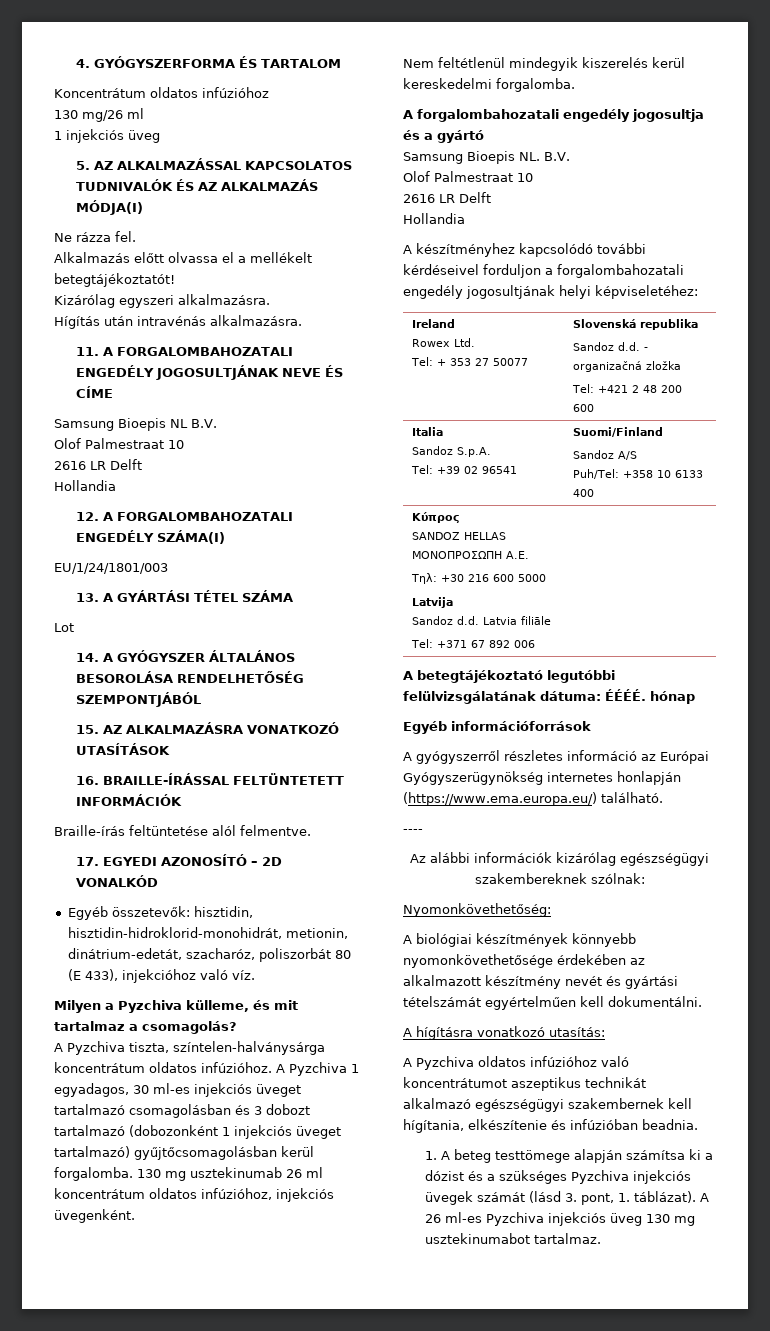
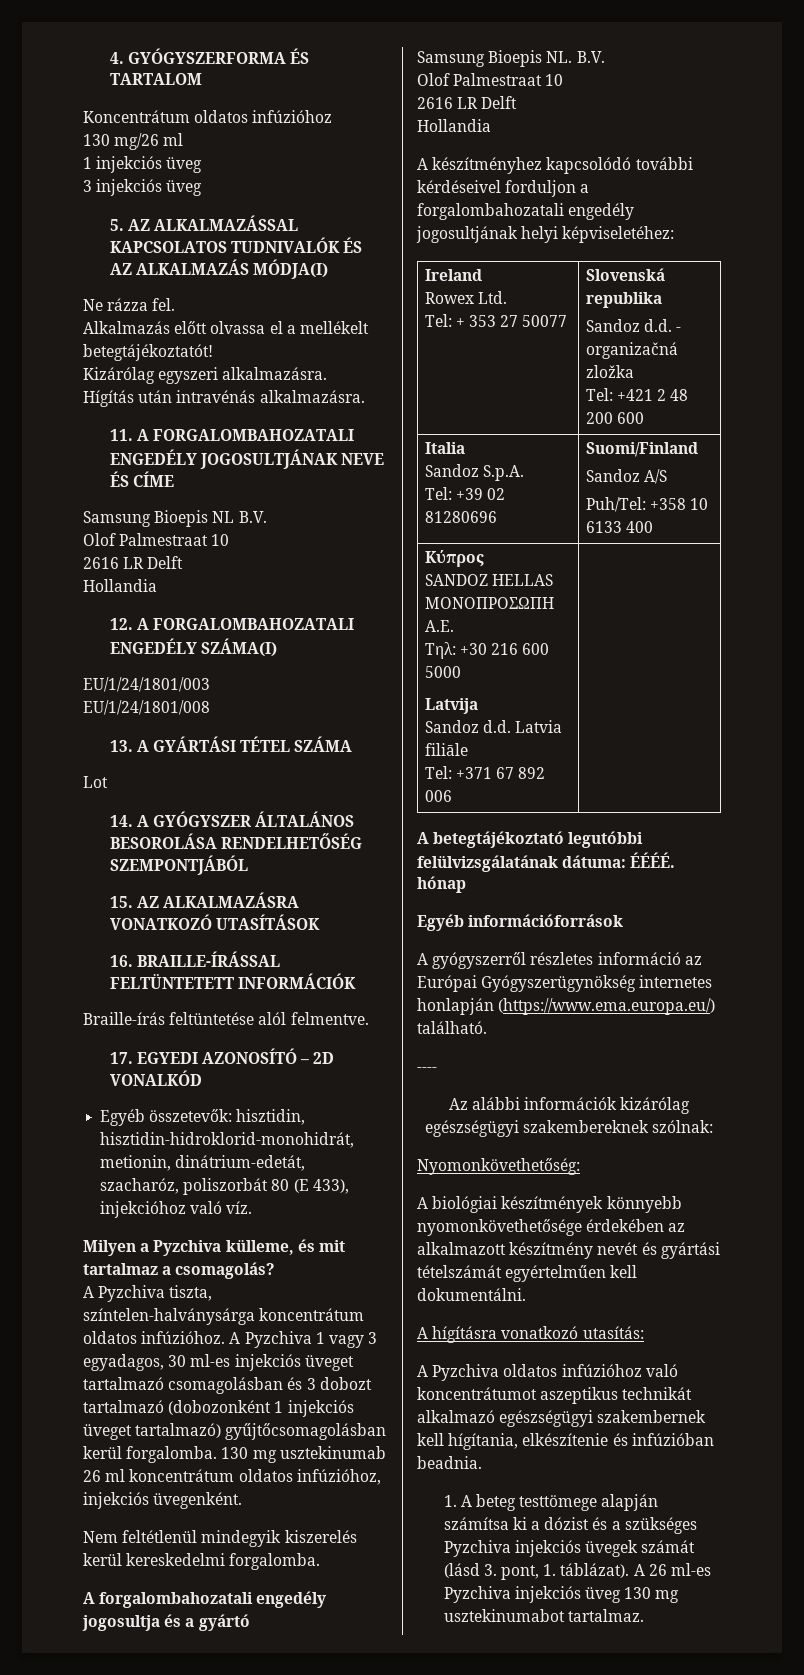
+ 3 injekciós üveg
+ EU/1/24/1801/008
- A Pyzchiva 1 egyadagos, 30 ml-es injekciós üveget tartalmazó csomagolásban és 3 dobozt tartalmazó (dobozonként 1 injekciós üveget tartalmazó) gyűjtőcsomagolásban kerül forgalomba.
+ A Pyzchiva 1 vagy 3 egyadagos, 30 ml-es injekciós üveget tartalmazó csomagolásban és 3 dobozt tartalmazó (dobozonként 1 injekciós üveget tartalmazó) gyűjtőcsomagolásban kerül forgalomba.
  Italia
  Sandoz S.p.A.
- Tel: +39 02 96541 | Suomi/Finland
+ Tel: +39 02 81280696 | Suomi/Finland

